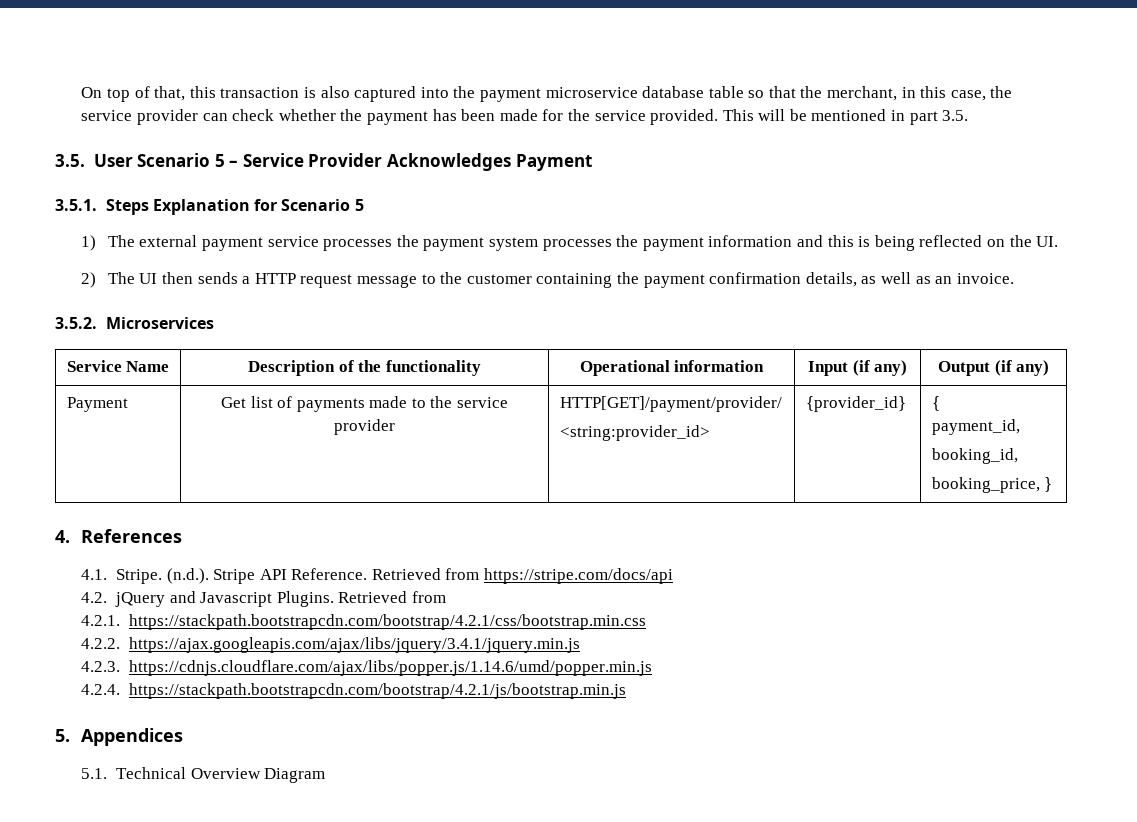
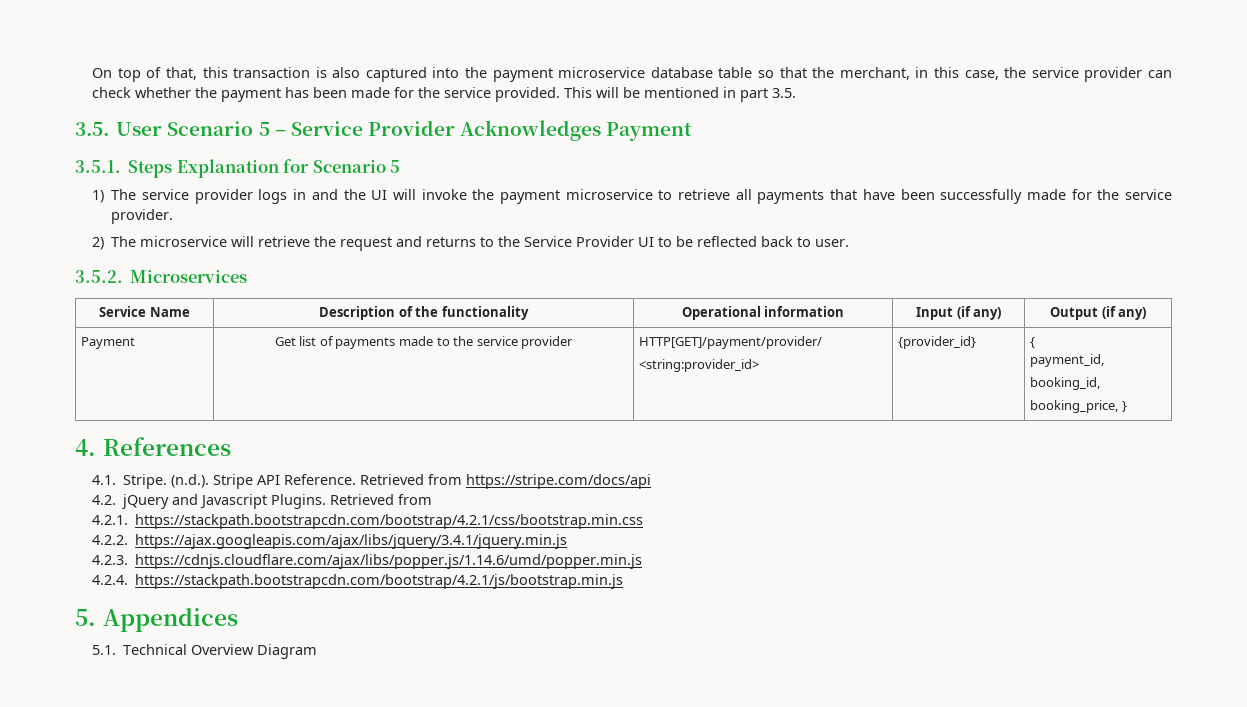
- 1) The external payment service processes the payment system processes the payment information and this is being reflected on the UI.
- 2) The UI then sends a HTTP request message to the customer containing the payment confirmation details, as well as an invoice.
+ 1) The service provider logs in and the UI will invoke the payment microservice to retrieve all payments that have been successfully made for the service provider.
+ 2) The microservice will retrieve the request and returns to the Service Provider UI to be reflected back to user.

